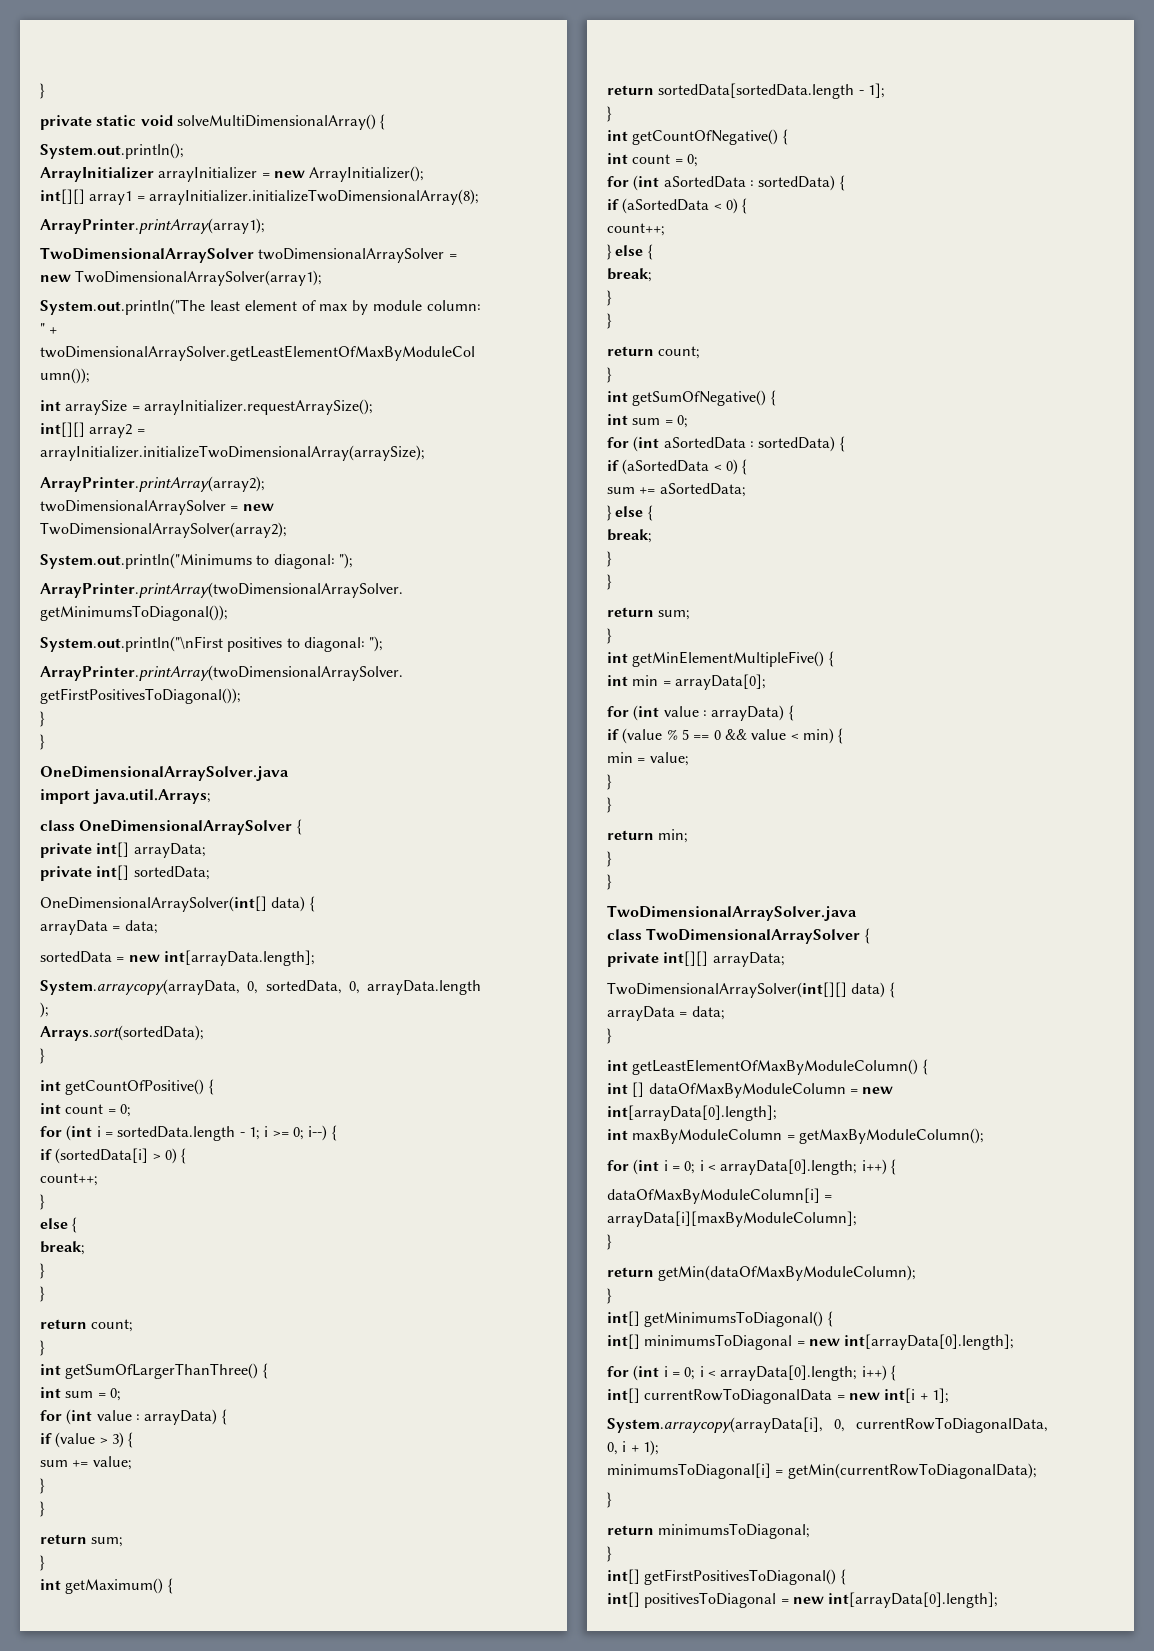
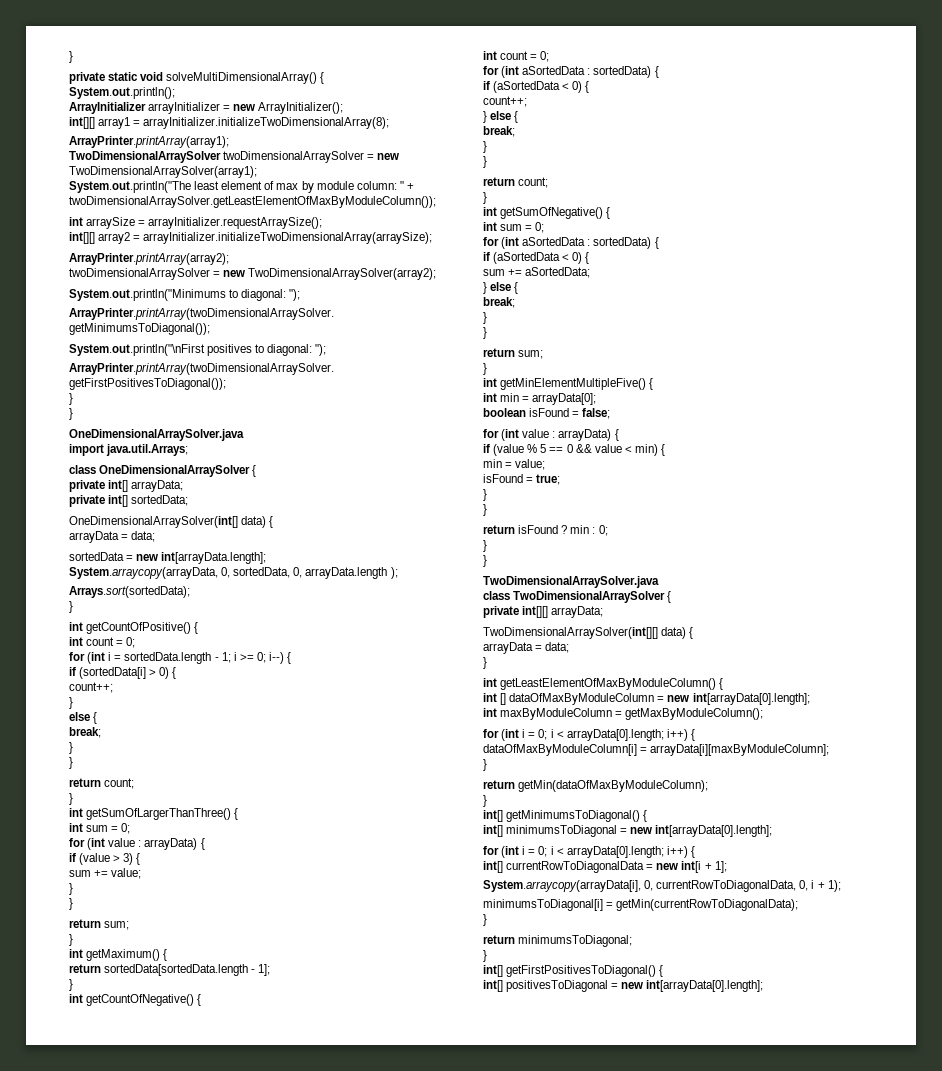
+ boolean isFound = false;
  min = value;
+ isFound = true;
  }
  }
- return min;
+ return isFound ? min : 0;

